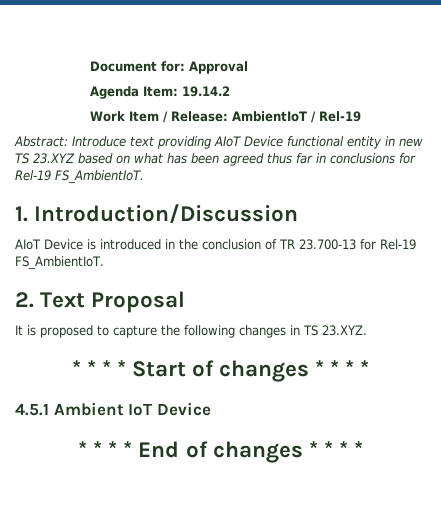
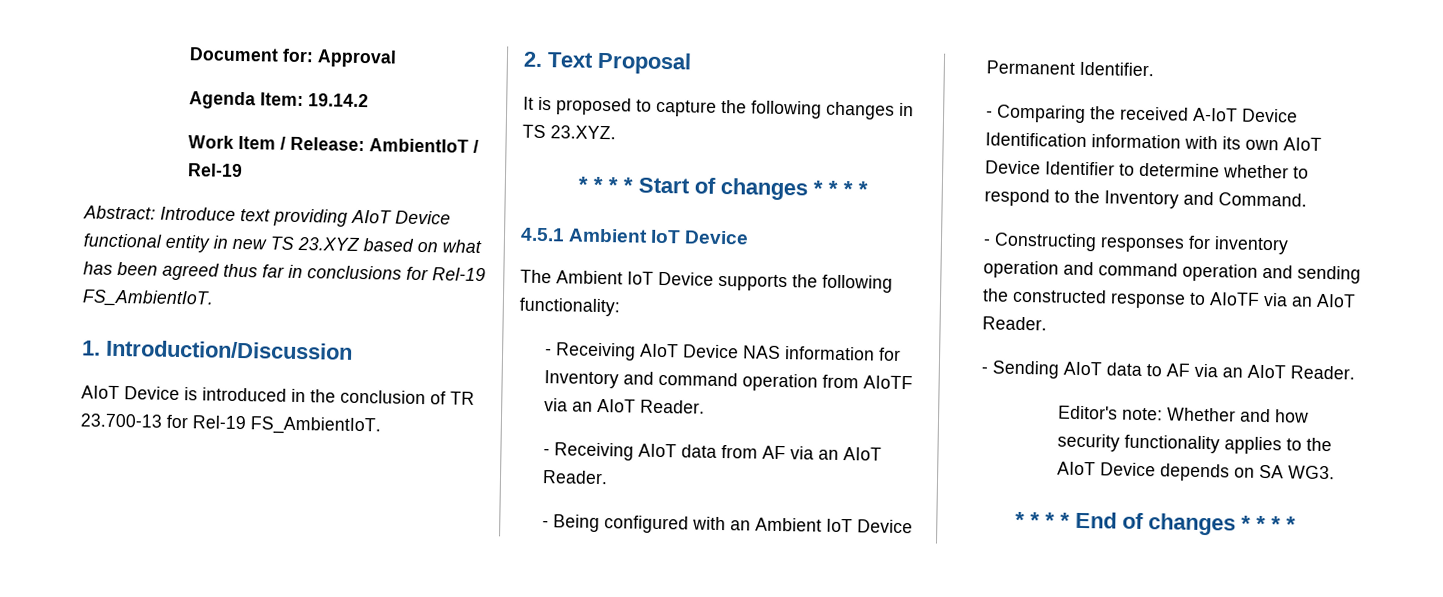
+ The Ambient IoT Device supports the following functionality:
+ - Receiving AIoT Device NAS information for Inventory and command operation from AIoTF via an AIoT Reader.
+ - Receiving AIoT data from AF via an AIoT Reader.
+ - Being configured with an Ambient IoT Device Permanent Identifier.
+ - Comparing the received A-IoT Device Identification information with its own AIoT Device Identifier to determine whether to respond to the Inventory and Command.
+ - Constructing responses for inventory operation and command operation and sending the constructed response to AIoTF via an AIoT Reader.
+ - Sending AIoT data to AF via an AIoT Reader.
+ Editor's note: Whether and how security functionality applies to the AIoT Device depends on SA WG3.

